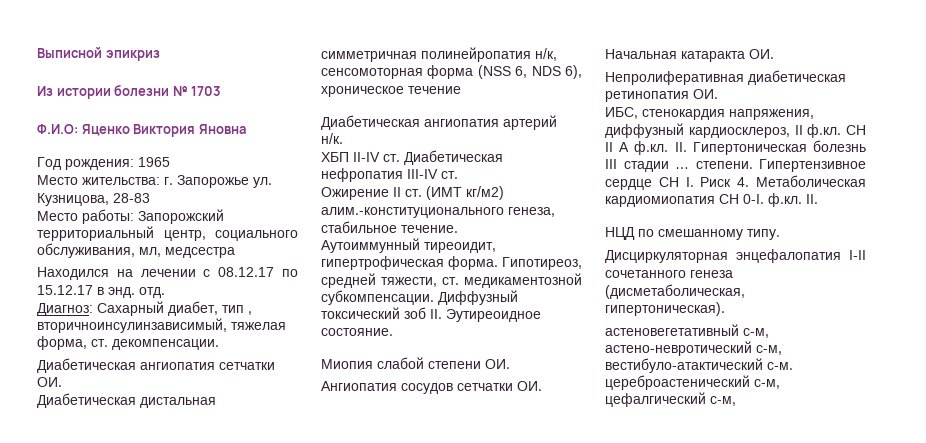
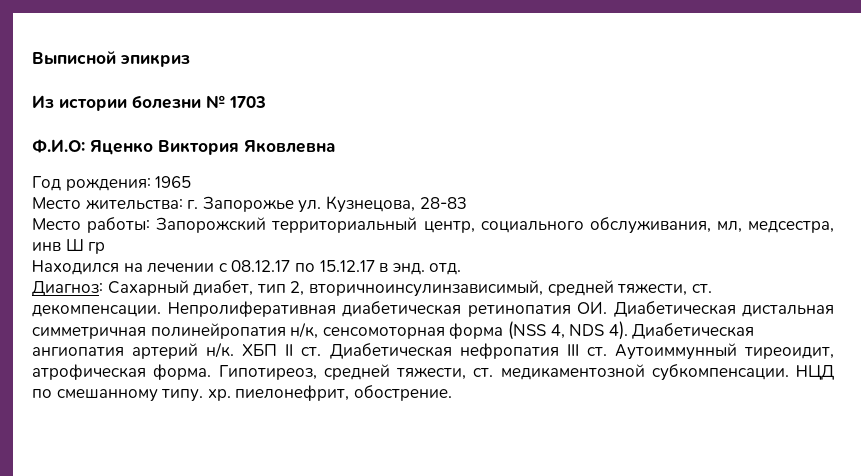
- Ф.И.О: Яценко Виктория Яновна
+ Ф.И.О: Яценко Виктория Яковлевна
- Место жительства: г. Запорожье ул. Кузницова, 28-83
+ Место жительства: г. Запорожье ул. Кузнецова, 28-83
- Место работы: Запорожский территориальный центр, социального обслуживания, мл, медсестра
+ Место работы: Запорожский территориальный центр, социального обслуживания, мл, медсестра, инв Ш гр
- Диагноз: Сахарный диабет, тип , вторичноинсулинзависимый, тяжелая форма, ст. декомпенсации.
- Диабетическая ангиопатия сетчатки ОИ.
- Диабетическая дистальная симметричная полинейропатия н/к, сенсомоторная форма (NSS 6, NDS 6), хроническое течение
- Диабетическая ангиопатия артерий н/к.
- ХБП II-IV ст. Диабетическая нефропатия III-IV ст.
- Ожирение II ст. (ИМТ кг/м2) алим.-конституционального генеза, стабильное течение.
- Аутоиммунный тиреоидит, гипертрофическая форма.
+ Диагноз: Сахарный диабет, тип 2, вторичноинсулинзависимый, средней тяжести, ст. декомпенсации. Непролиферативная диабетическая ретинопатия ОИ. Диабетическая дистальная симметричная полинейропатия н/к, сенсомоторная форма (NSS 4, NDS 4). Диабетическая ангиопатия артерий н/к. ХБП II ст. Диабетическая нефропатия III ст. Аутоиммунный тиреоидит, атрофическая форма.
- Диффузный токсический зоб II. Эутиреоидное состояние.
- Миопия слабой степени ОИ.
- Ангиопатия сосудов сетчатки ОИ. Начальная катаракта ОИ.
- Непролиферативная диабетическая ретинопатия ОИ.
- ИБС, стенокардия напряжения, диффузный кардиосклероз, II ф.кл. СН II А ф.кл. II. Гипертоническая болезнь III стадии … степени. Гипертензивное сердце СН I. Риск 4. Метаболическая кардиомиопатия СН 0-I. ф.кл. II.
- НЦД по смешанному типу.
- Дисциркуляторная энцефалопатия I-II сочетанного генеза (дисметаболическая, гипертоническая).
- астеновегетативный с-м, астено-невротический с-м, вестибуло-атактический с-м. цереброастенический с-м, цефалгический с-м,
+ НЦД по смешанному типу. хр. пиелонефрит, обострение.

